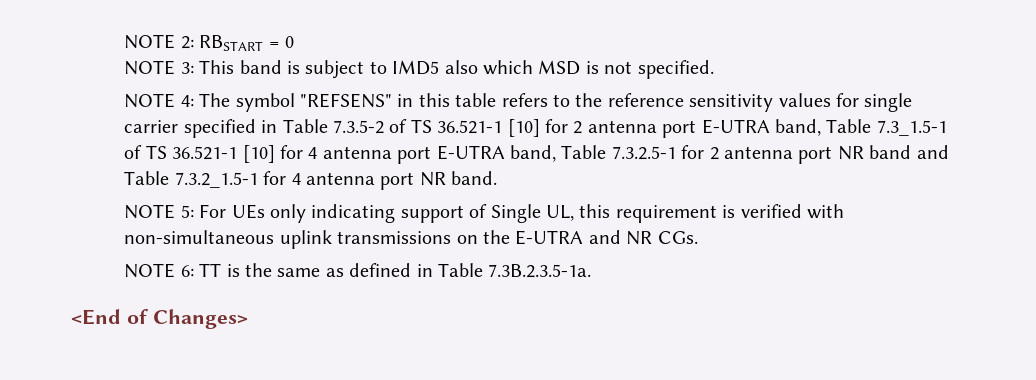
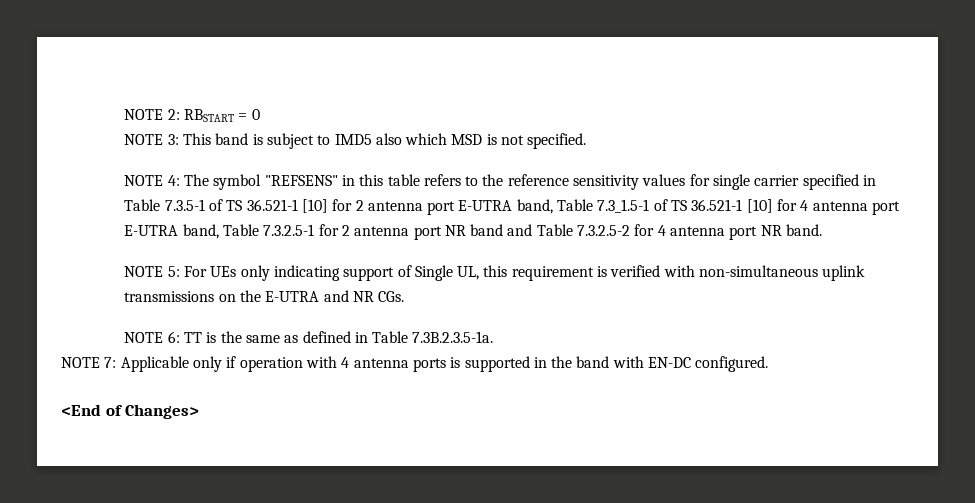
- NOTE 4: The symbol "REFSENS" in this table refers to the reference sensitivity values for single carrier specified in Table 7.3.5-2 of TS 36.521-1 [10] for 2 antenna port E-UTRA band, Table 7.3_1.5-1 of TS 36.521-1 [10] for 4 antenna port E-UTRA band, Table 7.3.2.5-1 for 2 antenna port NR band and Table 7.3.2_1.5-1 for 4 antenna port NR band.
+ NOTE 4: The symbol "REFSENS" in this table refers to the reference sensitivity values for single carrier specified in Table 7.3.5-1 of TS 36.521-1 [10] for 2 antenna port E-UTRA band, Table 7.3_1.5-1 of TS 36.521-1 [10] for 4 antenna port E-UTRA band, Table 7.3.2.5-1 for 2 antenna port NR band and Table 7.3.2.5-2 for 4 antenna port NR band.
+ NOTE 7: Applicable only if operation with 4 antenna ports is supported in the band with EN-DC configured.

